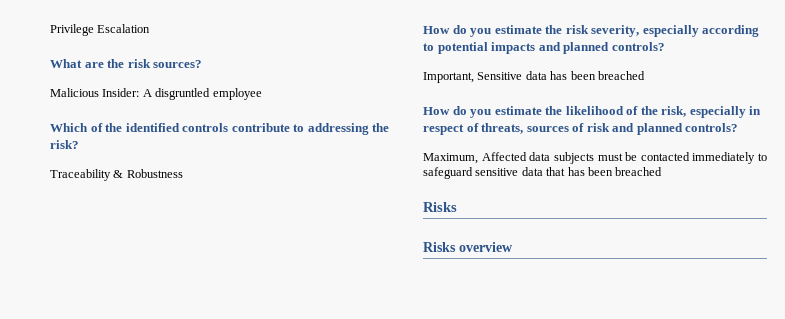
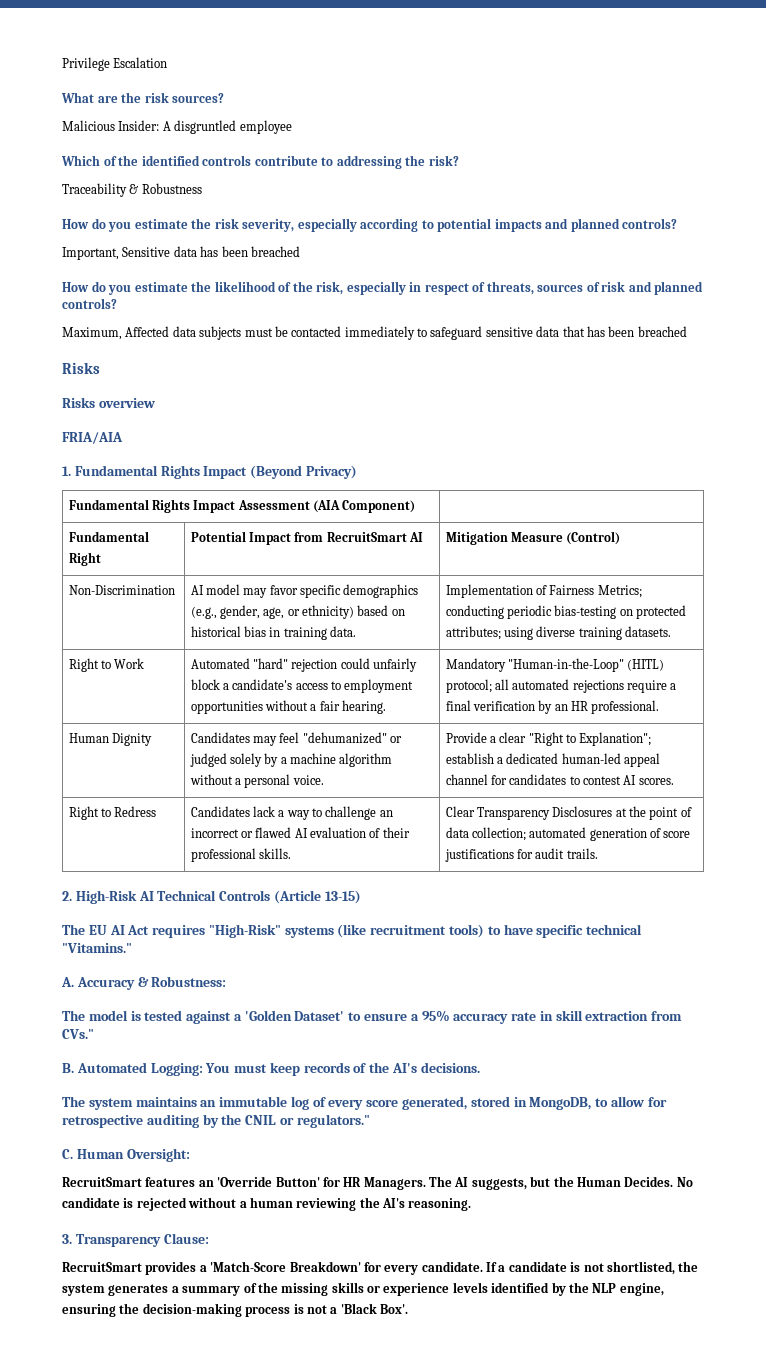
+ FRIA/AIA
+ 1. Fundamental Rights Impact (Beyond Privacy)
+ Fundamental Rights Impact Assessment (AIA Component) |
+ Fundamental Right | Potential Impact from RecruitSmart AI | Mitigation Measure (Control)
+ Non-Discrimination | AI model may favor specific demographics (e.g., gender, age, or ethnicity) based on historical bias in training data. | Implementation of Fairness Metrics; conducting periodic bias-testing on protected attributes; using diverse training datasets.
+ Right to Work | Automated "hard" rejection could unfairly block a candidate's access to employment opportunities without a fair hearing. | Mandatory "Human-in-the-Loop" (HITL) protocol; all automated rejections require a final verification by an HR professional.
+ Human Dignity | Candidates may feel "dehumanized" or judged solely by a machine algorithm without a personal voice. | Provide a clear "Right to Explanation"; establish a dedicated human-led appeal channel for candidates to contest AI scores.
+ Right to Redress | Candidates lack a way to challenge an incorrect or flawed AI evaluation of their professional skills. | Clear Transparency Disclosures at the point of data collection; automated generation of score justifications for audit trails.
+ 2. High-Risk AI Technical Controls (Article 13-15)
+ The EU AI Act requires "High-Risk" systems (like recruitment tools) to have specific technical "Vitamins."
+ A. Accuracy & Robustness:
+ The model is tested against a 'Golden Dataset' to ensure a 95% accuracy rate in skill extraction from CVs."
+ B. Automated Logging: You must keep records of the AI's decisions.
+ The system maintains an immutable log of every score generated, stored in MongoDB, to allow for retrospective auditing by the CNIL or regulators."
+ C. Human Oversight:
+ RecruitSmart features an 'Override Button' for HR Managers. The AI suggests, but the Human Decides. No candidate is rejected without a human reviewing the AI's reasoning.
+ 3. Transparency Clause:
+ RecruitSmart provides a 'Match-Score Breakdown' for every candidate. If a candidate is not shortlisted, the system generates a summary of the missing skills or experience levels identified by the NLP engine, ensuring the decision-making process is not a 'Black Box'.

